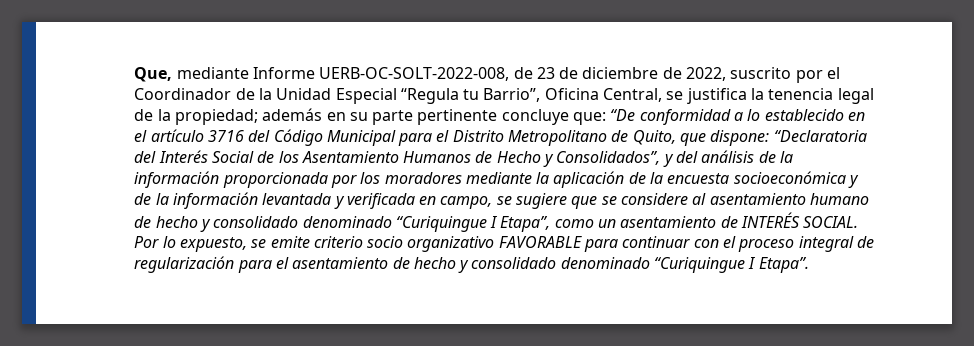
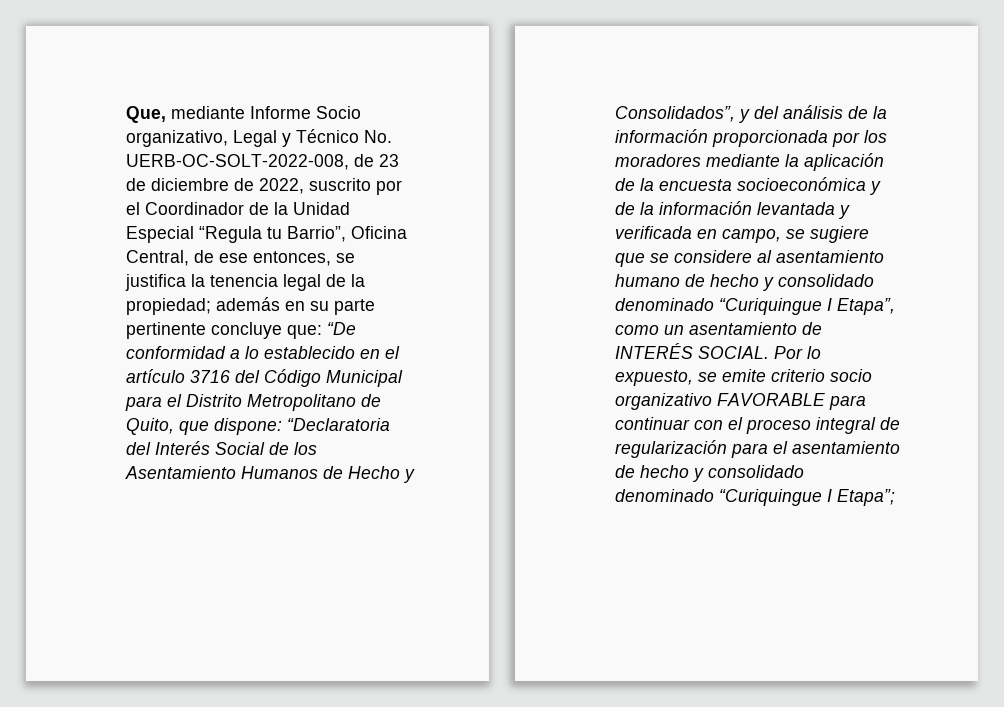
- Que, mediante Informe UERB-OC-SOLT-2022-008, de 23 de diciembre de 2022, suscrito por el Coordinador de la Unidad Especial “Regula tu Barrio”, Oficina Central, se justifica la tenencia legal de la propiedad;
+ Que, mediante Informe Socio organizativo, Legal y Técnico No. UERB-OC-SOLT-2022-008, de 23 de diciembre de 2022, suscrito por el Coordinador de la Unidad Especial “Regula tu Barrio”, Oficina Central, de ese entonces, se justifica la tenencia legal de la propiedad;
- Por lo expuesto, se emite criterio socio organizativo FAVORABLE para continuar con el proceso integral de regularización para el asentamiento de hecho y consolidado denominado “Curiquingue I Etapa”.
+ Por lo expuesto, se emite criterio socio organizativo FAVORABLE para continuar con el proceso integral de regularización para el asentamiento de hecho y consolidado denominado “Curiquingue I Etapa”;

